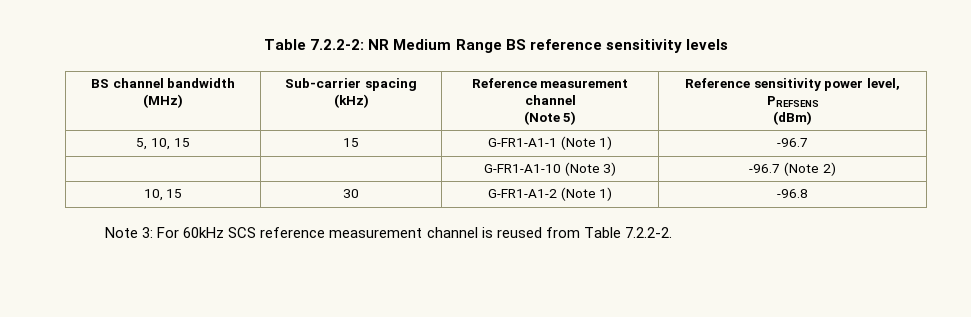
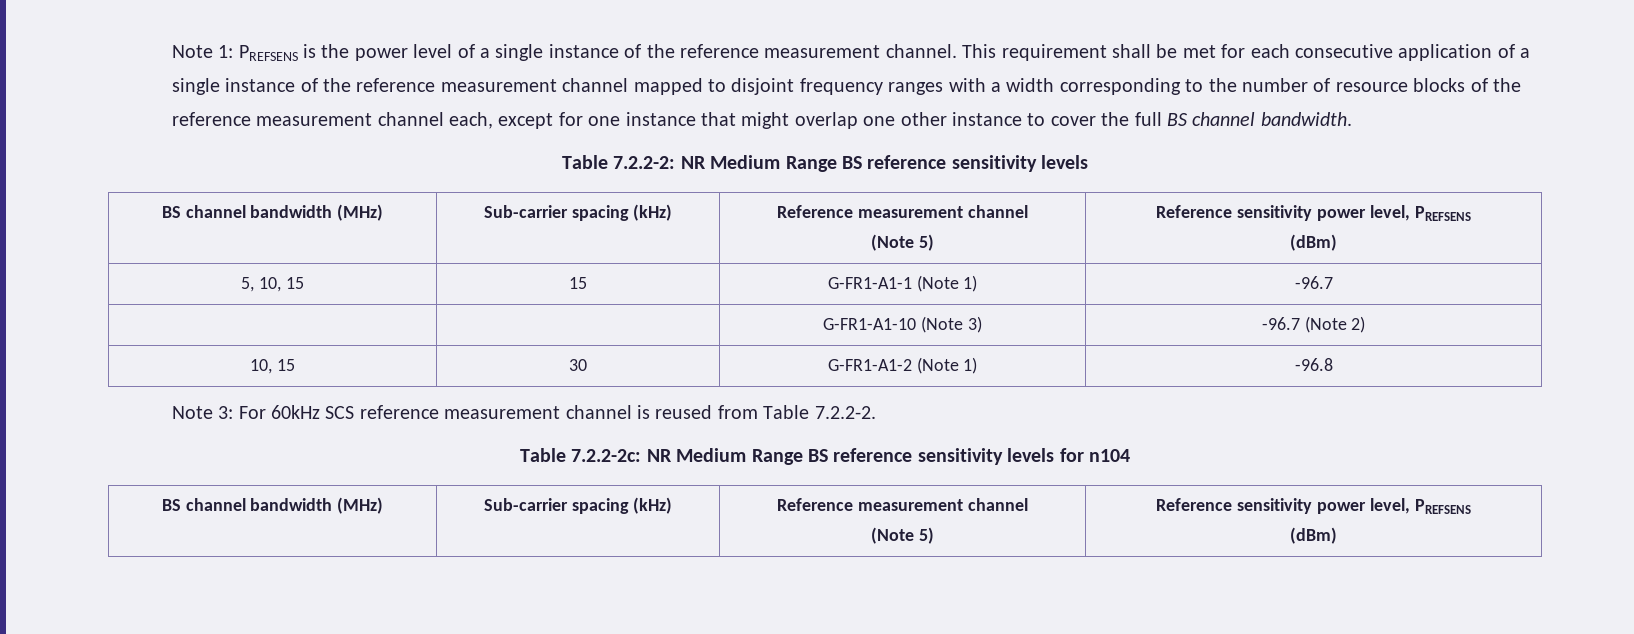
+ Note 1: PREFSENS is the power level of a single instance of the reference measurement channel. This requirement shall be met for each consecutive application of a single instance of the reference measurement channel mapped to disjoint frequency ranges with a width corresponding to the number of resource blocks of the reference measurement channel each, except for one instance that might overlap one other instance to cover the full BS channel bandwidth.
+ Table 7.2.2-2c: NR Medium Range BS reference sensitivity levels for n104
+ BS channel bandwidth (MHz) | Sub-carrier spacing (kHz) | Reference measurement channel
+ (Note 5) | Reference sensitivity power level, PREFSENS
+ (dBm)

